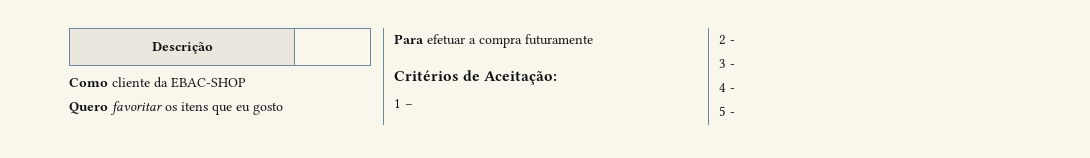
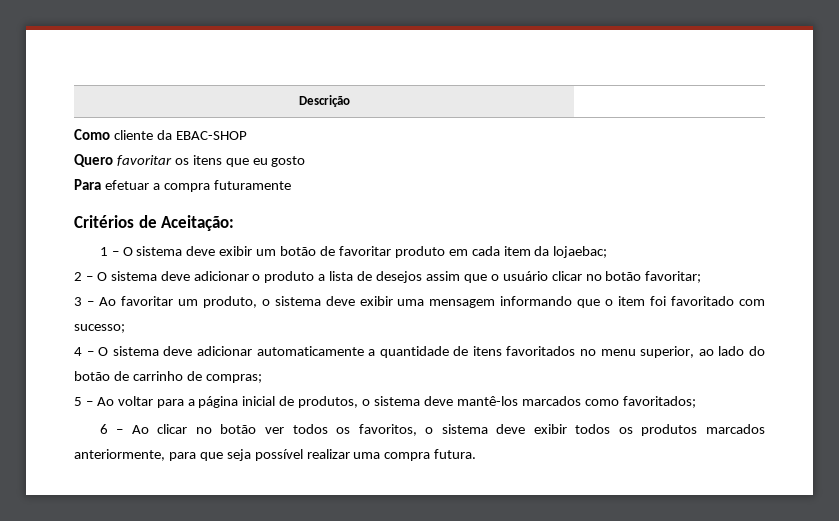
- 1 –
- 2 -
- 3 -
- 4 -
- 5 -
+ 1 – O sistema deve exibir um botão de favoritar produto em cada item da lojaebac;
+ 2 – O sistema deve adicionar o produto a lista de desejos assim que o usuário clicar no botão favoritar;
+ 3 – Ao favoritar um produto, o sistema deve exibir uma mensagem informando que o item foi favoritado com sucesso;
+ 4 – O sistema deve adicionar automaticamente a quantidade de itens favoritados no menu superior, ao lado do botão de carrinho de compras;
+ 5 – Ao voltar para a página inicial de produtos, o sistema deve mantê-los marcados como favoritados;
+ 6 – Ao clicar no botão ver todos os favoritos, o sistema deve exibir todos os produtos marcados anteriormente, para que seja possível realizar uma compra futura.

